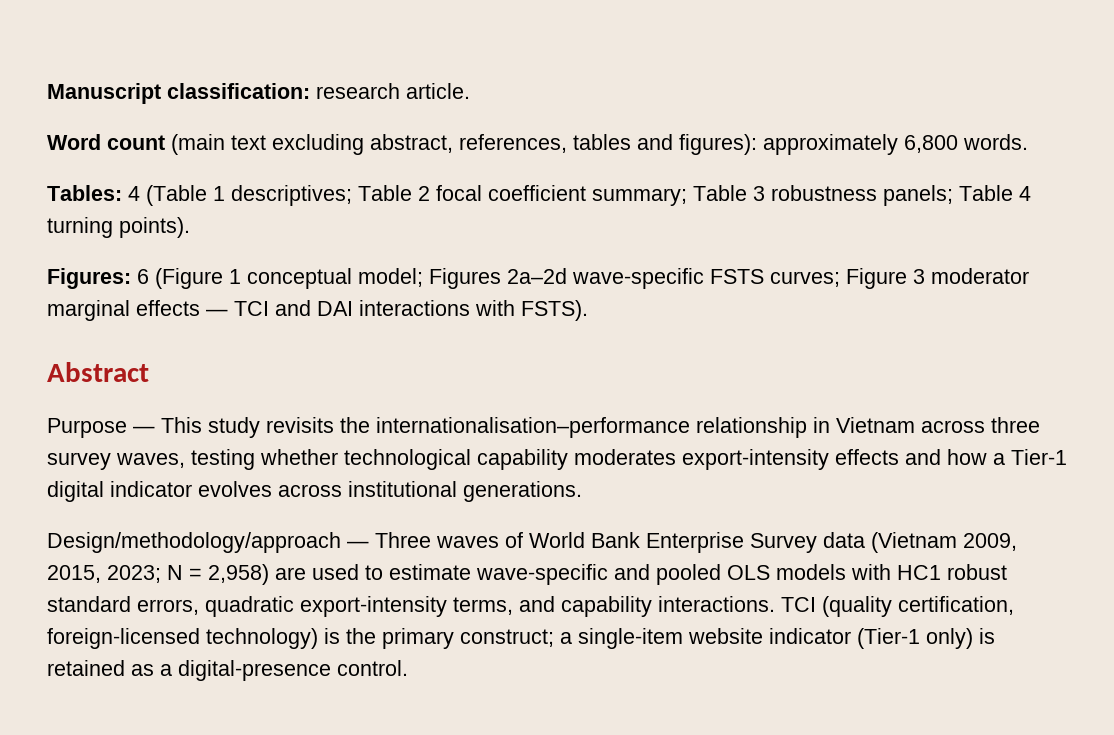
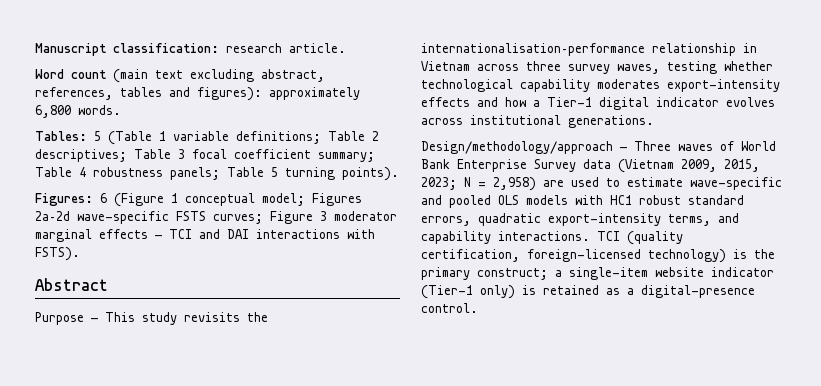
- Tables: 4 (Table 1 descriptives; Table 2 focal coefficient summary; Table 3 robustness panels; Table 4 turning points).
+ Tables: 5 (Table 1 variable definitions; Table 2 descriptives; Table 3 focal coefficient summary; Table 4 robustness panels; Table 5 turning points).

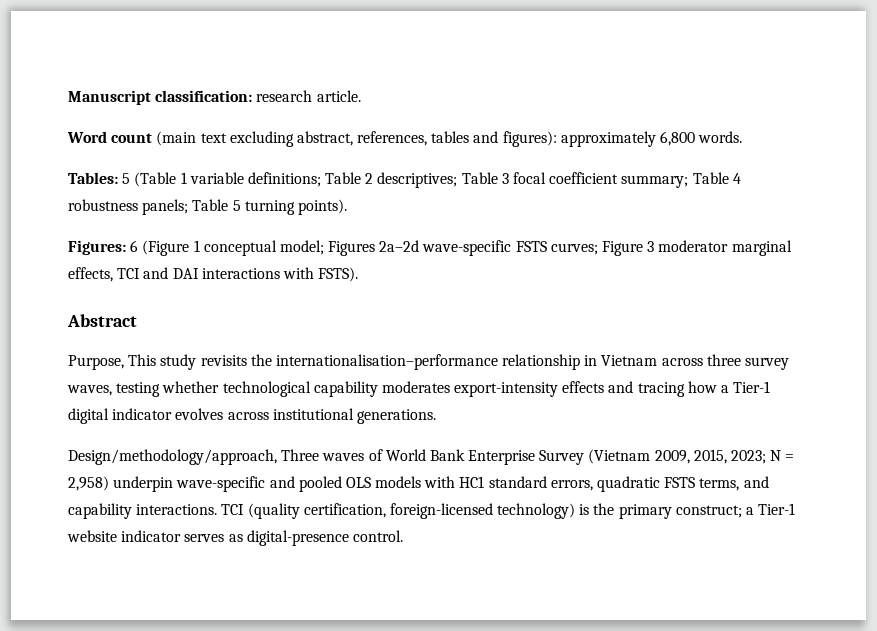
- Figures: 6 (Figure 1 conceptual model; Figures 2a–2d wave-specific FSTS curves; Figure 3 moderator marginal effects — TCI and DAI interactions with FSTS).
+ Figures: 6 (Figure 1 conceptual model; Figures 2a–2d wave-specific FSTS curves; Figure 3 moderator marginal effects, TCI and DAI interactions with FSTS).
- Purpose — This study revisits the internationalisation–performance relationship in Vietnam across three survey waves, testing whether technological capability moderates export-intensity effects and how a Tier-1 digital indicator evolves across institutional generations.
+ Purpose, This study revisits the internationalisation–performance relationship in Vietnam across three survey waves, testing whether technological capability moderates export-intensity effects and tracing how a Tier-1 digital indicator evolves across institutional generations.
- Design/methodology/approach — Three waves of World Bank Enterprise Survey data (Vietnam 2009, 2015, 2023; N = 2,958) are used to estimate wave-specific and pooled OLS models with HC1 robust standard errors, quadratic export-intensity terms, and capability interactions.
+ Design/methodology/approach, Three waves of World Bank Enterprise Survey (Vietnam 2009, 2015, 2023; N = 2,958) underpin wave-specific and pooled OLS models with HC1 standard errors, quadratic FSTS terms, and capability interactions.
- TCI (quality certification, foreign-licensed technology) is the primary construct; a single-item website indicator (Tier-1 only) is retained as a digital-presence control.
+ TCI (quality certification, foreign-licensed technology) is the primary construct; a Tier-1 website indicator serves as digital-presence control.

